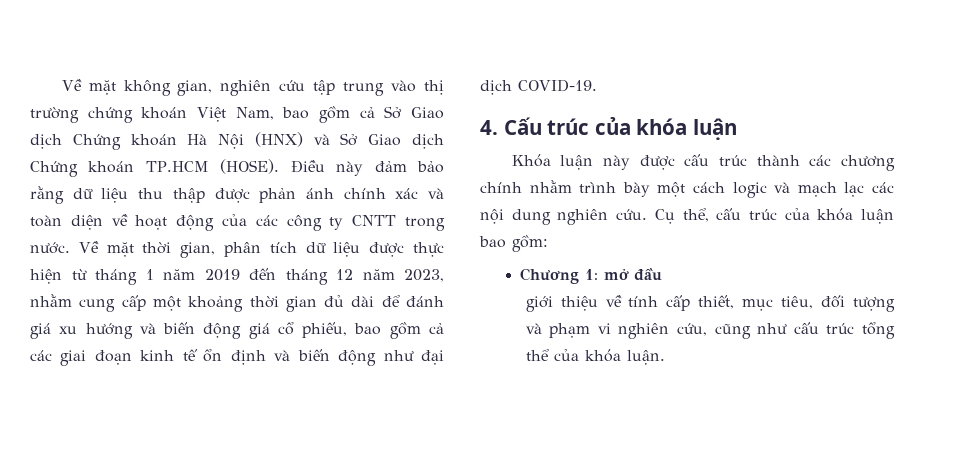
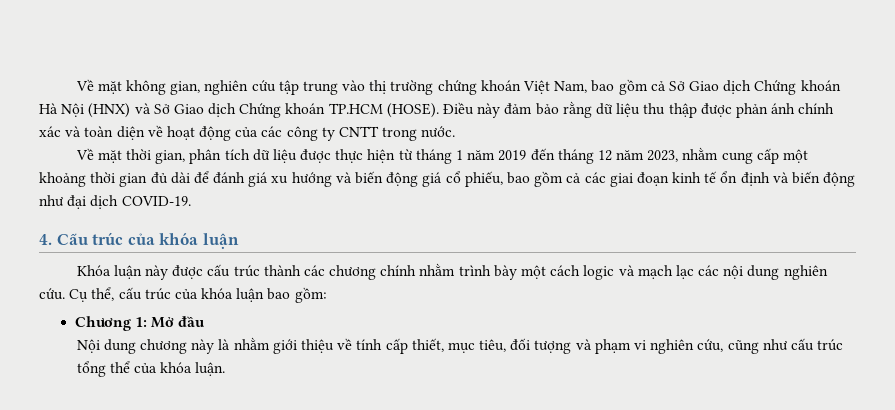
- Điều này đảm bảo rằng dữ liệu thu thập được phản ánh chính xác và toàn diện về hoạt động của các công ty CNTT trong nước. Về mặt thời gian, phân tích dữ liệu được thực hiện từ tháng 1 năm 2019 đến tháng 12 năm 2023, nhằm cung cấp một khoảng thời gian đủ dài để đánh giá xu hướng và biến động giá cổ phiếu, bao gồm cả các giai đoạn kinh tế ổn định và biến động như đại dịch COVID-19.
+ Điều này đảm bảo rằng dữ liệu thu thập được phản ánh chính xác và toàn diện về hoạt động của các công ty CNTT trong nước.
+ Về mặt thời gian, phân tích dữ liệu được thực hiện từ tháng 1 năm 2019 đến tháng 12 năm 2023, nhằm cung cấp một khoảng thời gian đủ dài để đánh giá xu hướng và biến động giá cổ phiếu, bao gồm cả các giai đoạn kinh tế ổn định và biến động như đại dịch COVID-19.
- Chương 1: mở đầu
+ Chương 1: Mở đầu
- giới thiệu về tính cấp thiết, mục tiêu, đối tượng và phạm vi nghiên cứu, cũng như cấu trúc tổng thể của khóa luận.
+ Nội dung chương này là nhằm giới thiệu về tính cấp thiết, mục tiêu, đối tượng và phạm vi nghiên cứu, cũng như cấu trúc tổng thể của khóa luận.

